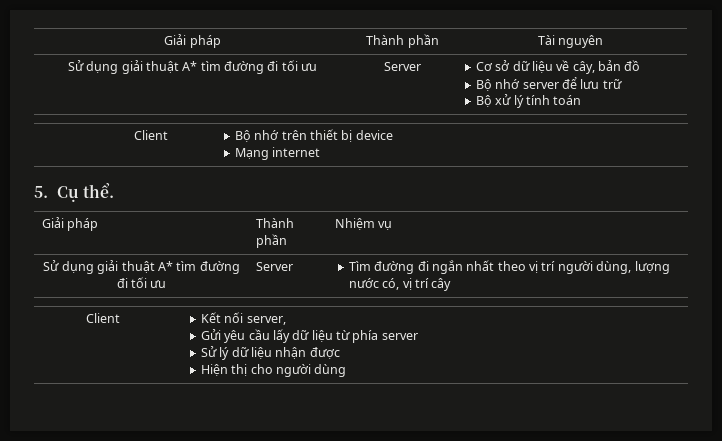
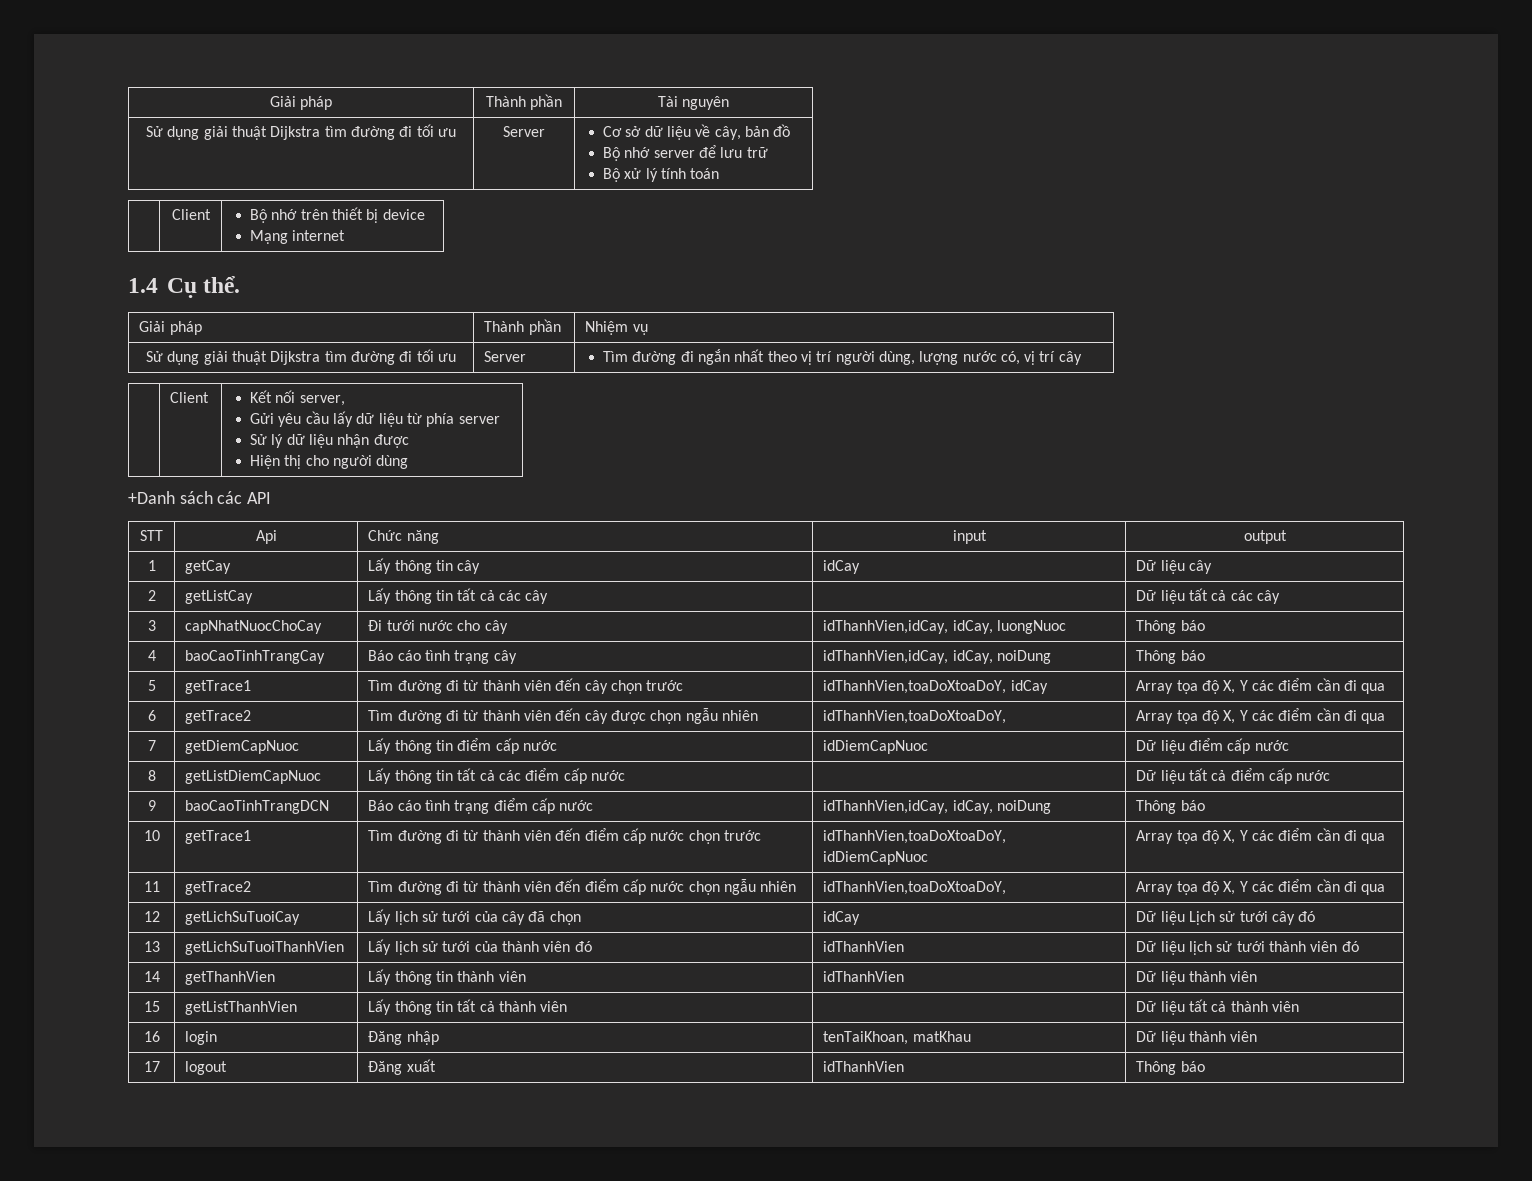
- Sử dụng giải thuật A* tìm đường đi tối ưu | Server | Cơ sở dữ liệu về cây, bản đồ
+ Sử dụng giải thuật Dijkstra tìm đường đi tối ưu | Server | Cơ sở dữ liệu về cây, bản đồ
- 5. Cụ thể.
+ 1.4 Cụ thể.
- Sử dụng giải thuật A* tìm đường đi tối ưu | Server | Tìm đường đi ngắn nhất theo vị trí người dùng, lượng nước có, vị trí cây
+ Sử dụng giải thuật Dijkstra tìm đường đi tối ưu | Server | Tìm đường đi ngắn nhất theo vị trí người dùng, lượng nước có, vị trí cây
+ +Danh sách các API
+ STT | Api | Chức năng | input | output
+ 1 | getCay | Lấy thông tin cây | idCay | Dữ liệu cây
+ 2 | getListCay | Lấy thông tin tất cả các cây | | Dữ liệu tất cả các cây
+ 3 | capNhatNuocChoCay | Đi tưới nước cho cây | idThanhVien,idCay, idCay, luongNuoc | Thông báo
+ 4 | baoCaoTinhTrangCay | Báo cáo tình trạng cây | idThanhVien,idCay, idCay, noiDung | Thông báo
+ 5 | getTrace1 | Tìm đường đi từ thành viên đến cây chọn trước | idThanhVien,toaDoXtoaDoY, idCay | Array tọa độ X, Y các điểm cần đi qua
+ 6 | getTrace2 | Tìm đường đi từ thành viên đến cây được chọn ngẫu nhiên | idThanhVien,toaDoXtoaDoY, | Array tọa độ X, Y các điểm cần đi qua
+ 7 | getDiemCapNuoc | Lấy thông tin điểm cấp nước | idDiemCapNuoc | Dữ liệu điểm cấp nước
+ 8 | getListDiemCapNuoc | Lấy thông tin tất cả các điểm cấp nước | | Dữ liệu tất cả điểm cấp nước
+ 9 | baoCaoTinhTrangDCN | Báo cáo tình trạng điểm cấp nước | idThanhVien,idCay, idCay, noiDung | Thông báo
+ 10 | getTrace1 | Tìm đường đi từ thành viên đến điểm cấp nước chọn trước | idThanhVien,toaDoXtoaDoY, idDiemCapNuoc | Array tọa độ X, Y các điểm cần đi qua
+ 11 | getTrace2 | Tìm đường đi từ thành viên đến điểm cấp nước chọn ngẫu nhiên | idThanhVien,toaDoXtoaDoY, | Array tọa độ X, Y các điểm cần đi qua
+ 12 | getLichSuTuoiCay | Lấy lịch sử tưới của cây đã chọn | idCay | Dữ liệu Lịch sử tưới cây đó
+ 13 | getLichSuTuoiThanhVien | Lấy lịch sử tưới của thành viên đó | idThanhVien | Dữ liệu lịch sử tưới thành viên đó
+ 14 | getThanhVien | Lấy thông tin thành viên | idThanhVien | Dữ liệu thành viên
+ 15 | getListThanhVien | Lấy thông tin tất cả thành viên | | Dữ liệu tất cả thành viên
+ 16 | login | Đăng nhập | tenTaiKhoan, matKhau | Dữ liệu thành viên
+ 17 | logout | Đăng xuất | idThanhVien | Thông báo

